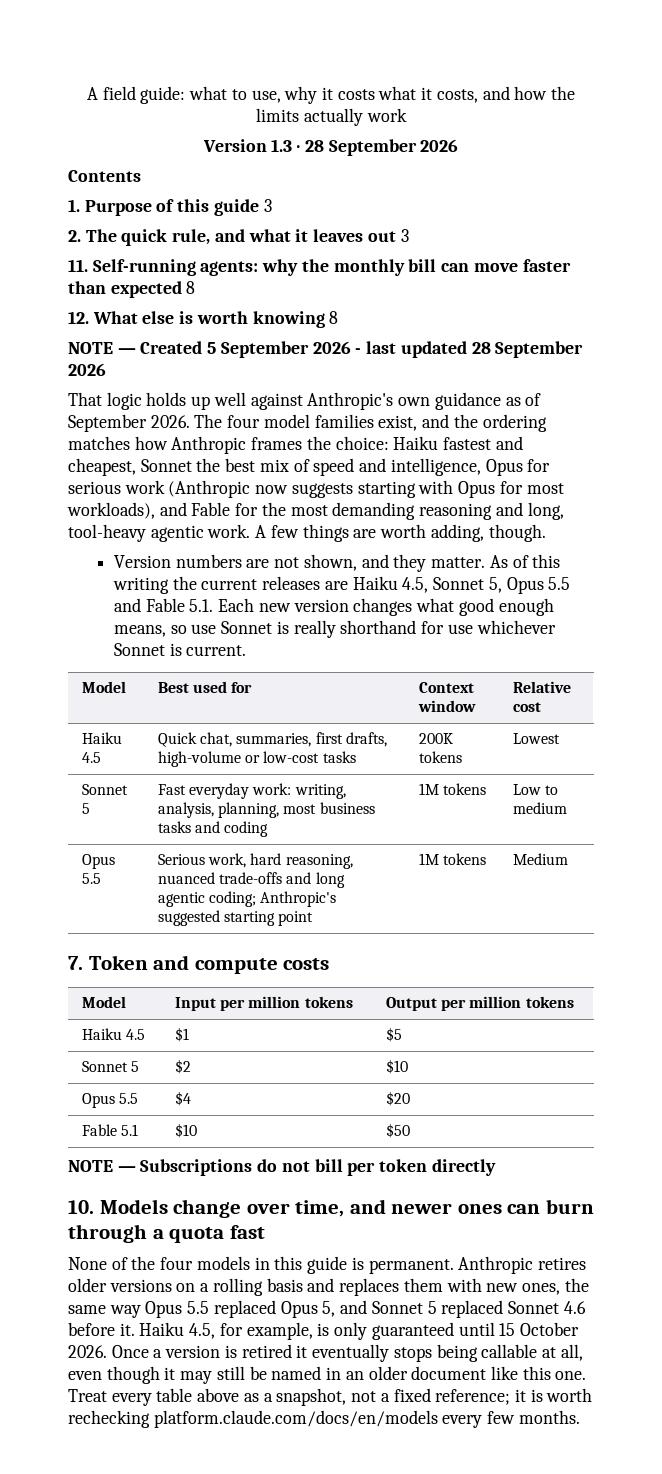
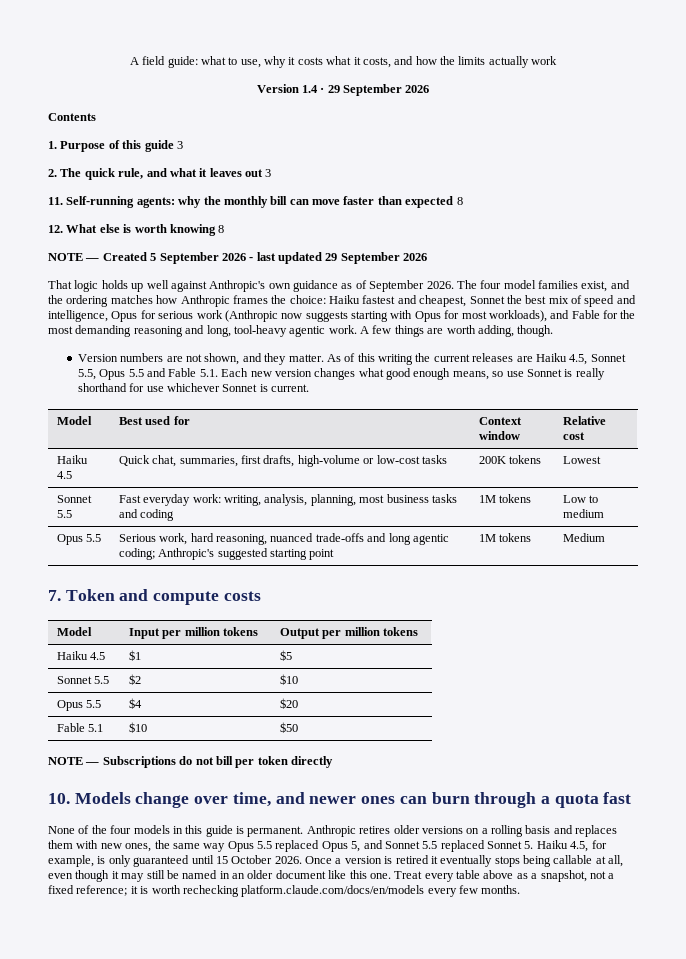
- Version 1.3 · 28 September 2026
+ Version 1.4 · 29 September 2026
- NOTE — Created 5 September 2026 - last updated 28 September 2026
+ NOTE — Created 5 September 2026 - last updated 29 September 2026
- As of this writing the current releases are Haiku 4.5, Sonnet 5, Opus 5.5 and Fable 5.1. Each new version changes what good enough means, so use Sonnet is really shorthand for use whichever Sonnet is current.
+ As of this writing the current releases are Haiku 4.5, Sonnet 5.5, Opus 5.5 and Fable 5.1. Each new version changes what good enough means, so use Sonnet is really shorthand for use whichever Sonnet is current.
- Sonnet 5 | Fast everyday work: writing, analysis, planning, most business tasks and coding | 1M tokens | Low to medium
+ Sonnet 5.5 | Fast everyday work: writing, analysis, planning, most business tasks and coding | 1M tokens | Low to medium
- Sonnet 5 | $2 | $10
+ Sonnet 5.5 | $2 | $10
- Anthropic retires older versions on a rolling basis and replaces them with new ones, the same way Opus 5.5 replaced Opus 5, and Sonnet 5 replaced Sonnet 4.6 before it. Haiku 4.5, for example, is only guaranteed until 15 October 2026.
+ Anthropic retires older versions on a rolling basis and replaces them with new ones, the same way Opus 5.5 replaced Opus 5, and Sonnet 5.5 replaced Sonnet 5. Haiku 4.5, for example, is only guaranteed until 15 October 2026.

